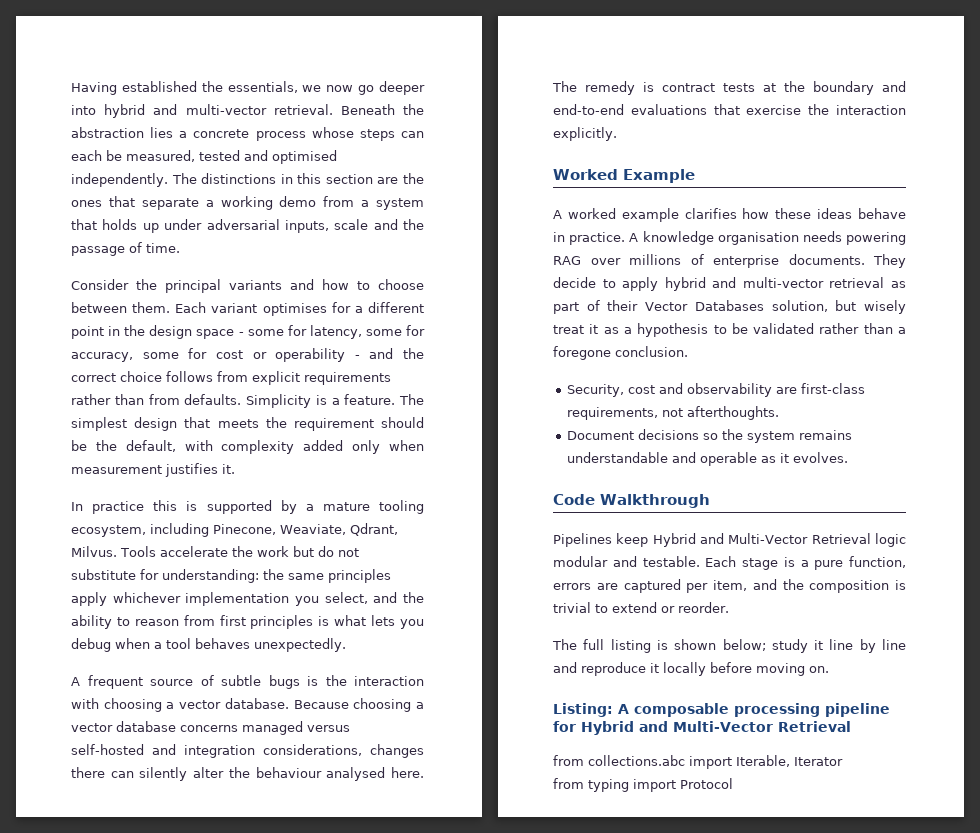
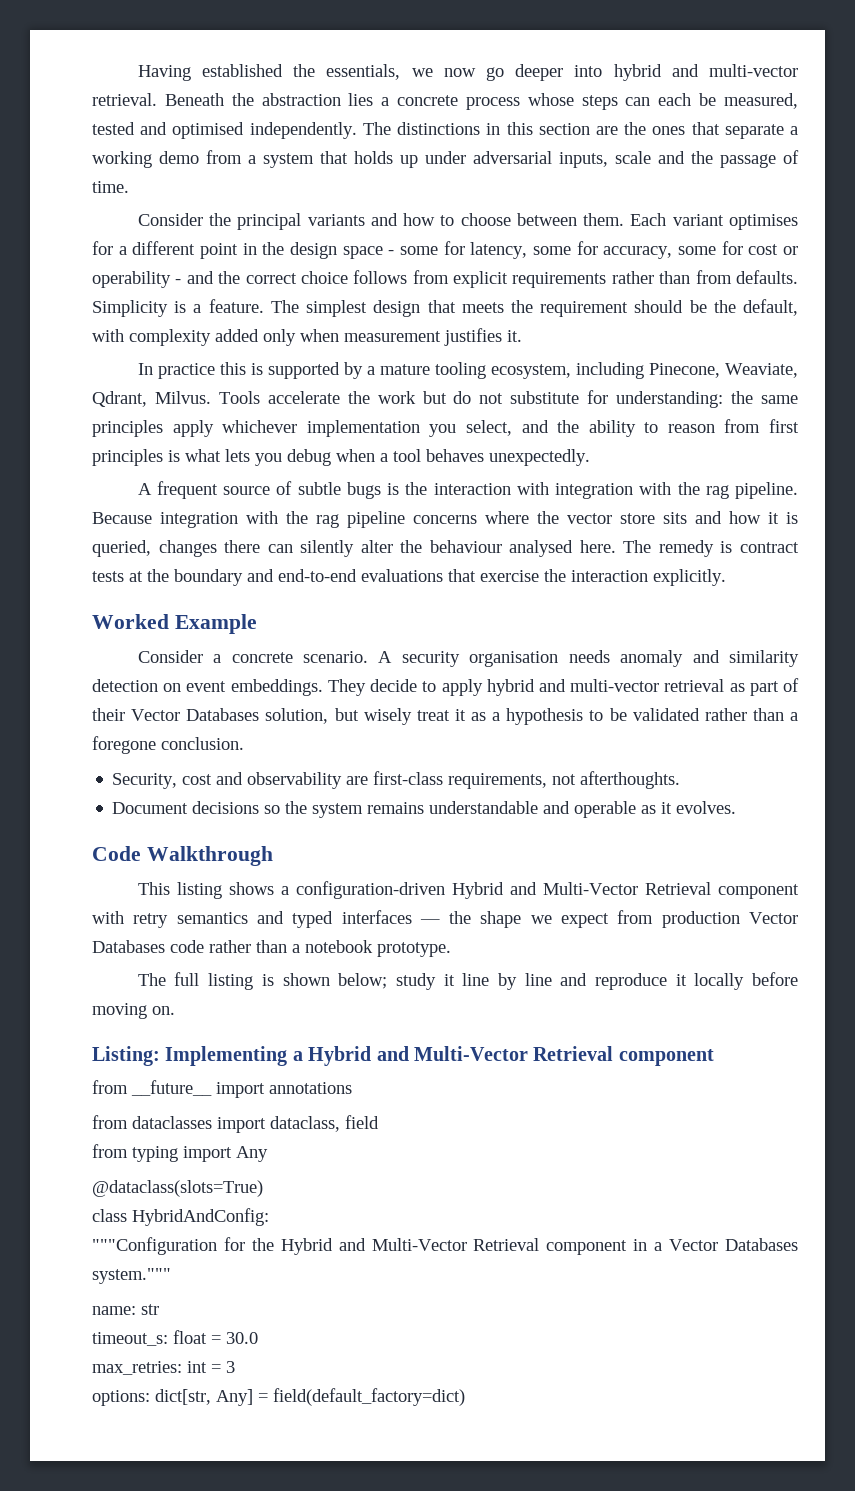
- A frequent source of subtle bugs is the interaction with choosing a vector database. Because choosing a vector database concerns managed versus self-hosted and integration considerations, changes there can silently alter the behaviour analysed here.
+ A frequent source of subtle bugs is the interaction with integration with the rag pipeline. Because integration with the rag pipeline concerns where the vector store sits and how it is queried, changes there can silently alter the behaviour analysed here.
- A worked example clarifies how these ideas behave in practice. A knowledge organisation needs powering RAG over millions of enterprise documents.
+ Consider a concrete scenario. A security organisation needs anomaly and similarity detection on event embeddings.
- Pipelines keep Hybrid and Multi-Vector Retrieval logic modular and testable. Each stage is a pure function, errors are captured per item, and the composition is trivial to extend or reorder.
+ This listing shows a configuration-driven Hybrid and Multi-Vector Retrieval component with retry semantics and typed interfaces — the shape we expect from production Vector Databases code rather than a notebook prototype.
- Listing: A composable processing pipeline for Hybrid and Multi-Vector Retrieval
- from collections.abc import Iterable, Iterator
- from typing import Protocol
+ Listing: Implementing a Hybrid and Multi-Vector Retrieval component
+ from __future__ import annotations
+ from dataclasses import dataclass, field
+ from typing import Any
+ @dataclass(slots=True)
+ class HybridAndConfig:
+ """Configuration for the Hybrid and Multi-Vector Retrieval component in a Vector Databases system."""
+ name: str
+ timeout_s: float = 30.0
+ max_retries: int = 3
+ options: dict[str, Any] = field(default_factory=dict)

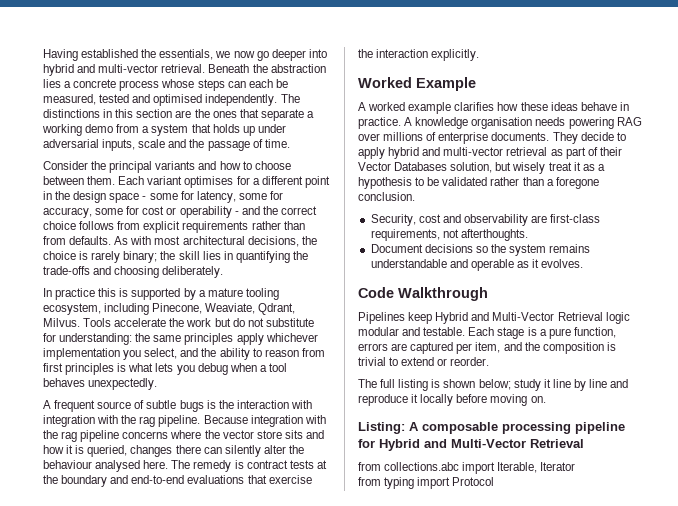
- Simplicity is a feature. The simplest design that meets the requirement should be the default, with complexity added only when measurement justifies it.
+ As with most architectural decisions, the choice is rarely binary; the skill lies in quantifying the trade-offs and choosing deliberately.
- Consider a concrete scenario. A security organisation needs anomaly and similarity detection on event embeddings.
+ A worked example clarifies how these ideas behave in practice. A knowledge organisation needs powering RAG over millions of enterprise documents.
- This listing shows a configuration-driven Hybrid and Multi-Vector Retrieval component with retry semantics and typed interfaces — the shape we expect from production Vector Databases code rather than a notebook prototype.
+ Pipelines keep Hybrid and Multi-Vector Retrieval logic modular and testable. Each stage is a pure function, errors are captured per item, and the composition is trivial to extend or reorder.
- Listing: Implementing a Hybrid and Multi-Vector Retrieval component
- from __future__ import annotations
- from dataclasses import dataclass, field
- from typing import Any
- @dataclass(slots=True)
- class HybridAndConfig:
- """Configuration for the Hybrid and Multi-Vector Retrieval component in a Vector Databases system."""
- name: str
- timeout_s: float = 30.0
- max_retries: int = 3
- options: dict[str, Any] = field(default_factory=dict)
+ Listing: A composable processing pipeline for Hybrid and Multi-Vector Retrieval
+ from collections.abc import Iterable, Iterator
+ from typing import Protocol

